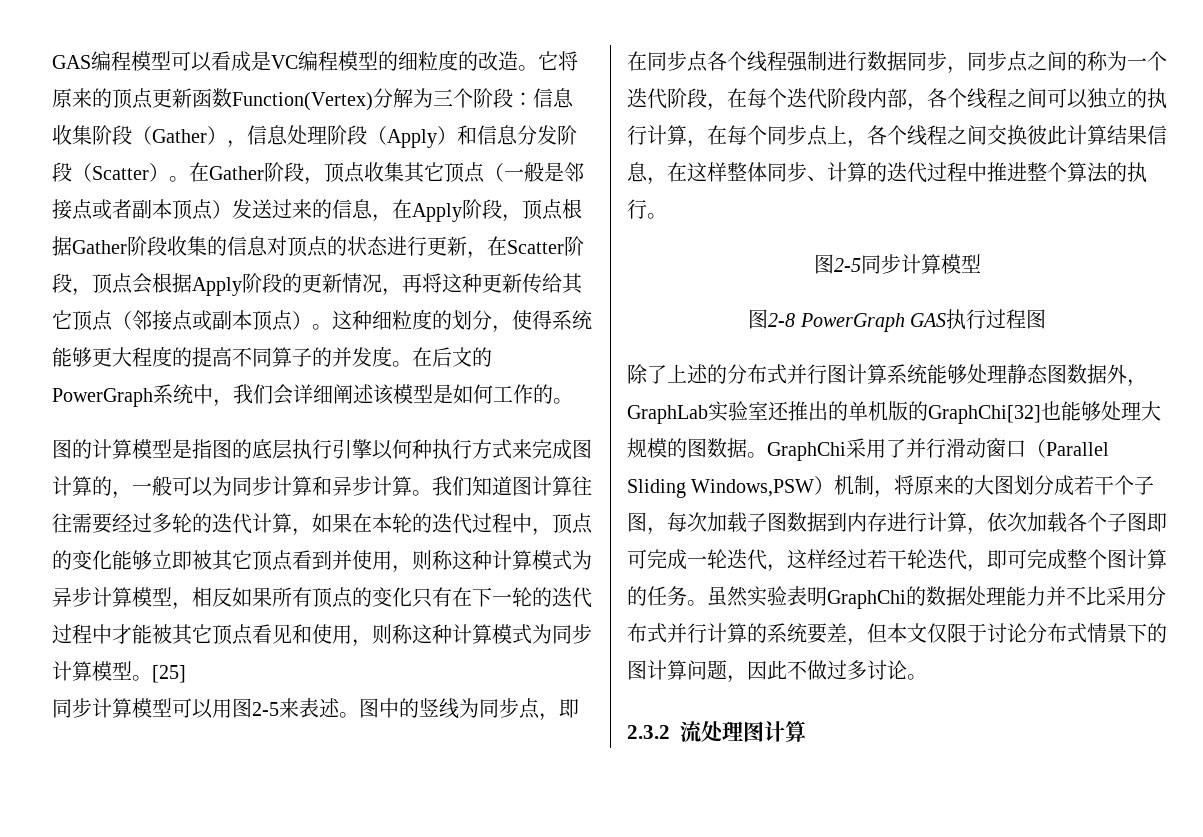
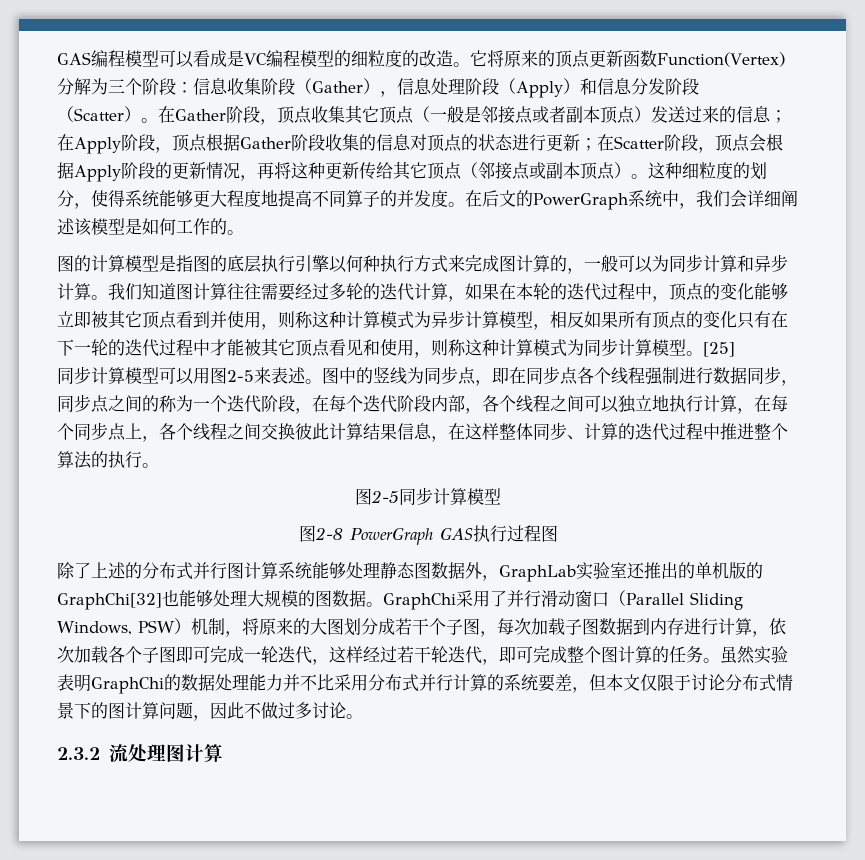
- 在Gather阶段，顶点收集其它顶点（一般是邻接点或者副本顶点）发送过来的信息，在Apply阶段，顶点根据Gather阶段收集的信息对顶点的状态进行更新，在Scatter阶段，顶点会根据Apply阶段的更新情况，再将这种更新传给其它顶点（邻接点或副本顶点）。
+ 在Gather阶段，顶点收集其它顶点（一般是邻接点或者副本顶点）发送过来的信息；在Apply阶段，顶点根据Gather阶段收集的信息对顶点的状态进行更新；在Scatter阶段，顶点会根据Apply阶段的更新情况，再将这种更新传给其它顶点（邻接点或副本顶点）。
- 这种细粒度的划分，使得系统能够更大程度的提高不同算子的并发度。
+ 这种细粒度的划分，使得系统能够更大程度地提高不同算子的并发度。
- 图中的竖线为同步点，即在同步点各个线程强制进行数据同步，同步点之间的称为一个迭代阶段，在每个迭代阶段内部，各个线程之间可以独立的执行计算，在每个同步点上，各个线程之间交换彼此计算结果信息，在这样整体同步、计算的迭代过程中推进整个算法的执行。
+ 图中的竖线为同步点，即在同步点各个线程强制进行数据同步，同步点之间的称为一个迭代阶段，在每个迭代阶段内部，各个线程之间可以独立地执行计算，在每个同步点上，各个线程之间交换彼此计算结果信息，在这样整体同步、计算的迭代过程中推进整个算法的执行。
- GraphChi采用了并行滑动窗口（Parallel Sliding Windows,PSW）机制，将原来的大图划分成若干个子图，每次加载子图数据到内存进行计算，依次加载各个子图即可完成一轮迭代，这样经过若干轮迭代，即可完成整个图计算的任务。
+ GraphChi采用了并行滑动窗口（Parallel Sliding Windows, PSW）机制，将原来的大图划分成若干个子图，每次加载子图数据到内存进行计算，依次加载各个子图即可完成一轮迭代，这样经过若干轮迭代，即可完成整个图计算的任务。

